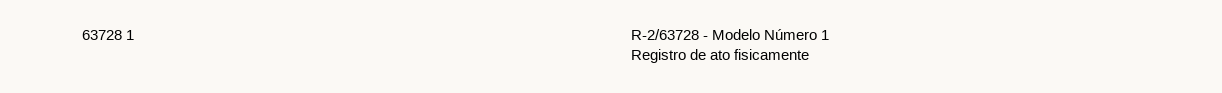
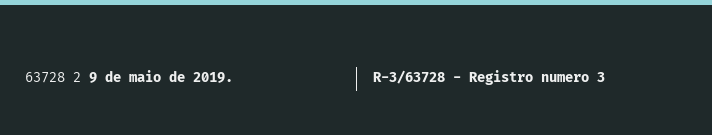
- 63728 1
- R-2/63728 - Modelo Número 1
- Registro de ato fisicamente
+ 63728 2 9 de maio de 2019.
+ R-3/63728 - Registro numero 3

